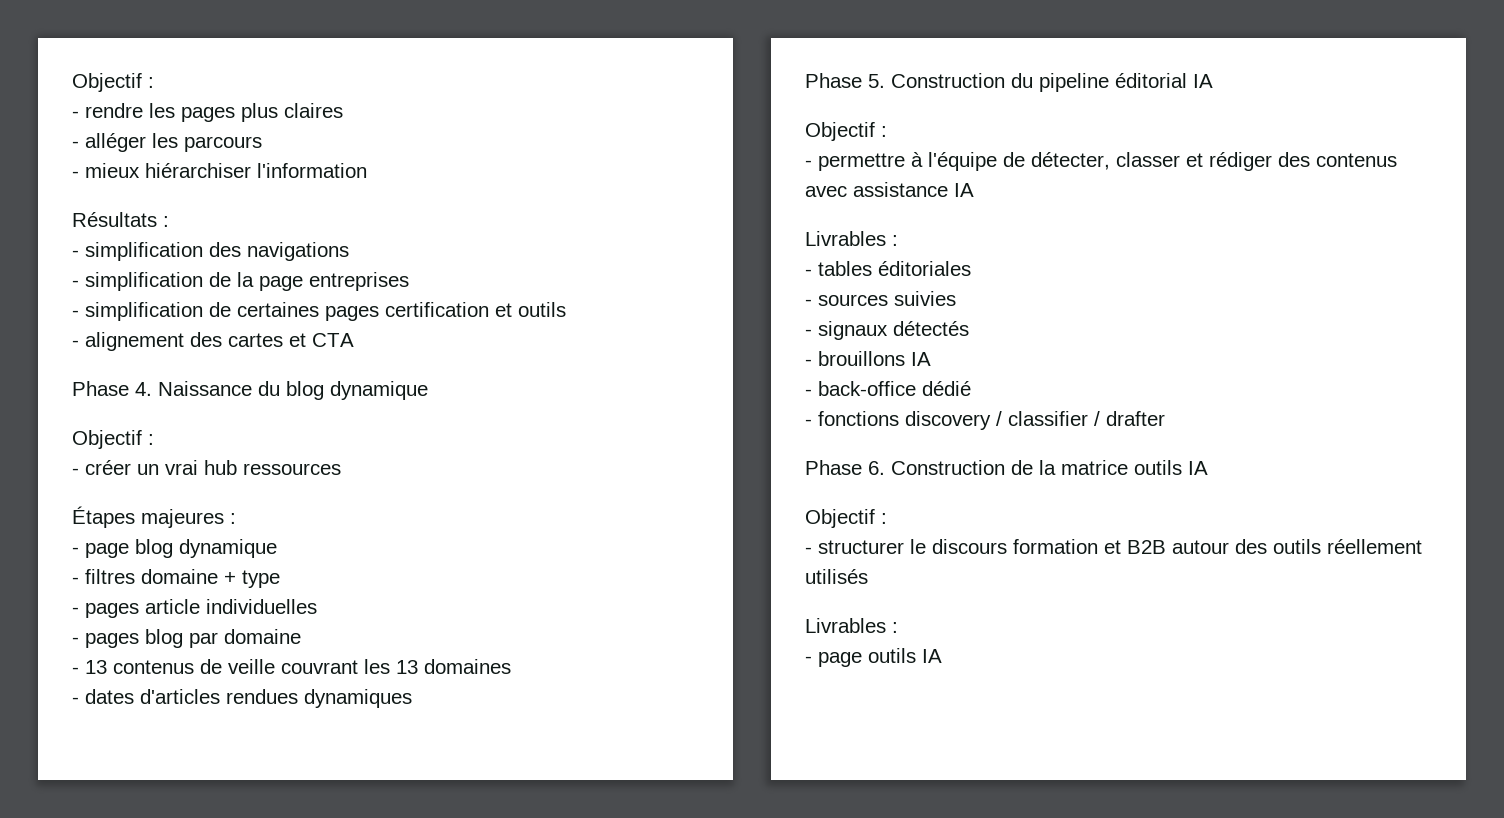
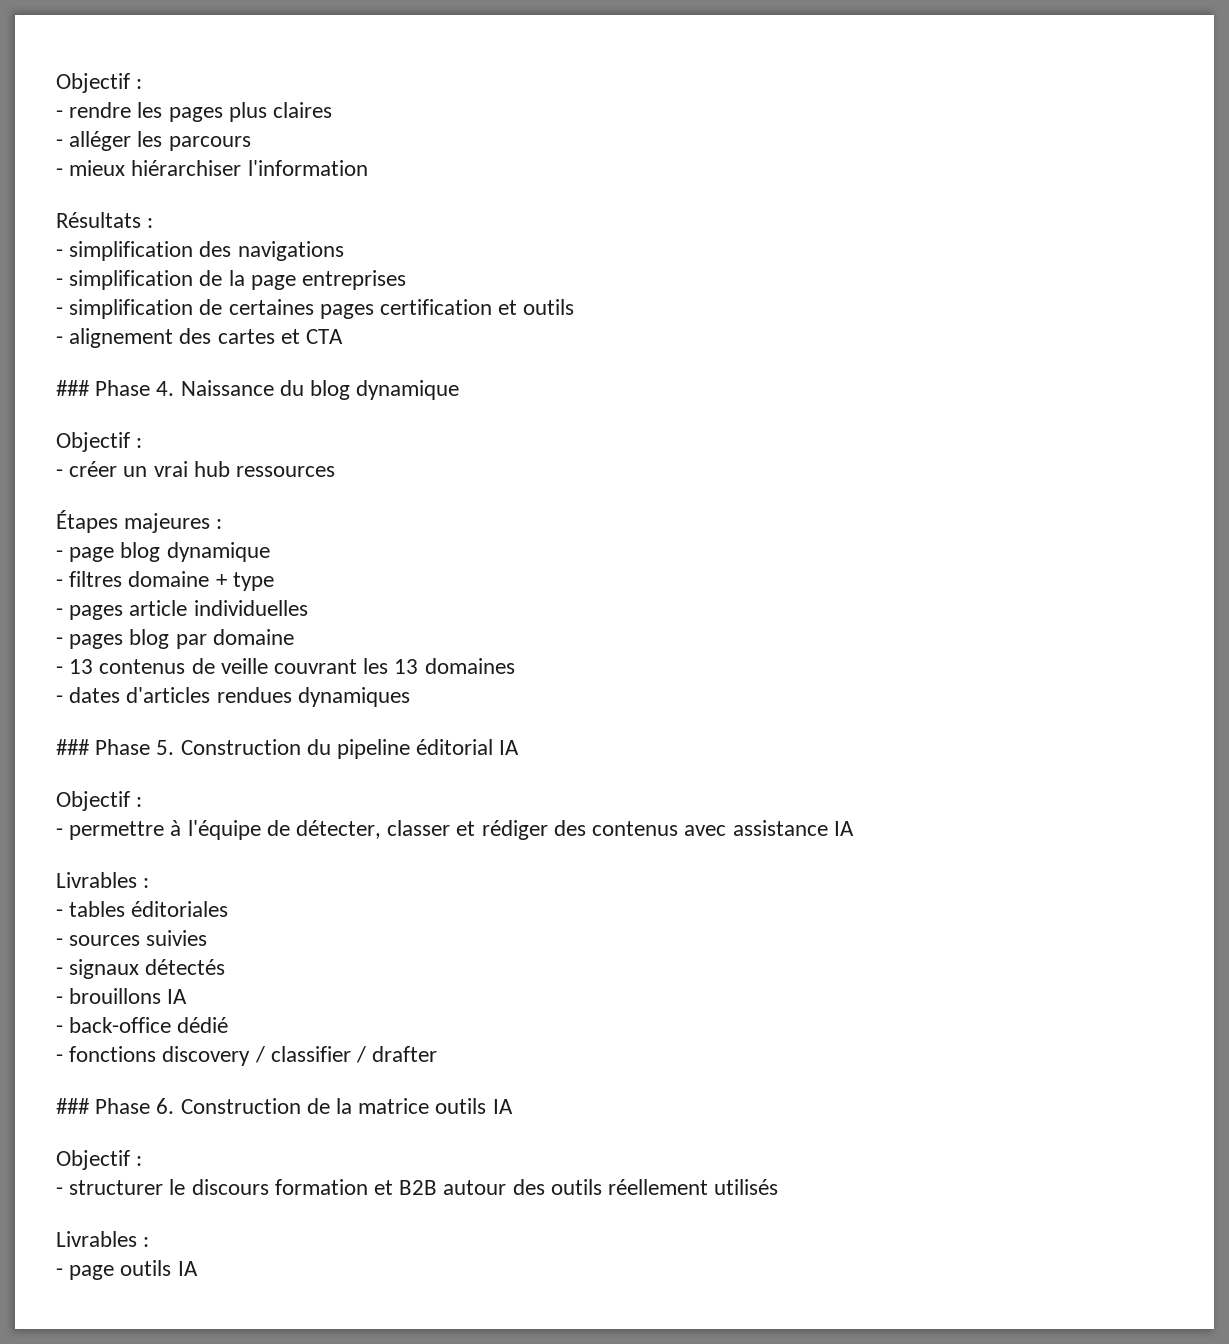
- Phase 4. Naissance du blog dynamique
+ ### Phase 4. Naissance du blog dynamique
- Phase 5. Construction du pipeline éditorial IA
+ ### Phase 5. Construction du pipeline éditorial IA
- Phase 6. Construction de la matrice outils IA
+ ### Phase 6. Construction de la matrice outils IA

